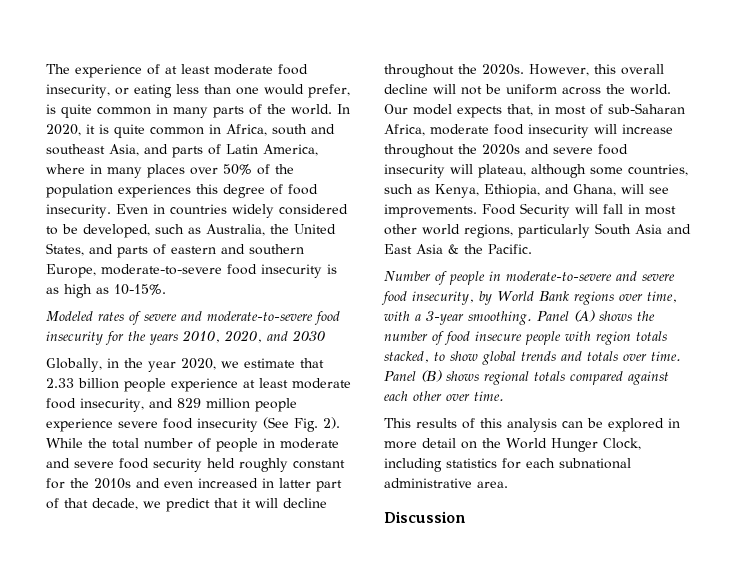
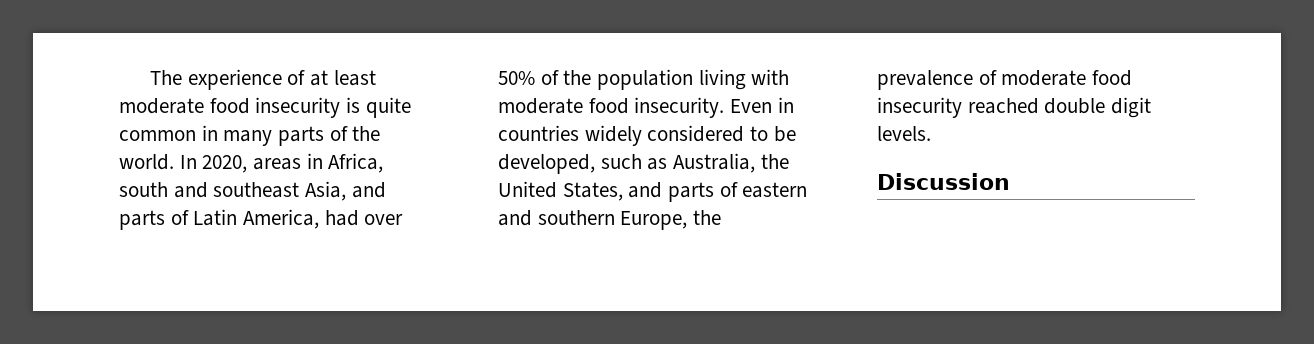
- The experience of at least moderate food insecurity, or eating less than one would prefer, is quite common in many parts of the world.
+ The experience of at least moderate food insecurity is quite common in many parts of the world.
- In 2020, it is quite common in Africa, south and southeast Asia, and parts of Latin America, where in many places over 50% of the population experiences this degree of food insecurity.
+ In 2020, areas in Africa, south and southeast Asia, and parts of Latin America, had over 50% of the population living with moderate food insecurity.
- Even in countries widely considered to be developed, such as Australia, the United States, and parts of eastern and southern Europe, moderate-to-severe food insecurity is as high as 10-15%.
- Modeled rates of severe and moderate-to-severe food insecurity for the years 2010, 2020, and 2030
- Globally, in the year 2020, we estimate that 2.33 billion people experience at least moderate food insecurity, and 829 million people experience severe food insecurity (See Fig. 2). While the total number of people in moderate and severe food security held roughly constant for the 2010s and even increased in latter part of that decade, we predict that it will decline throughout the 2020s. However, this overall decline will not be uniform across the world. Our model expects that, in most of sub-Saharan Africa, moderate food insecurity will increase throughout the 2020s and severe food insecurity will plateau, although some countries, such as Kenya, Ethiopia, and Ghana, will see improvements. Food Security will fall in most other world regions, particularly South Asia and East Asia & the Pacific.
- Number of people in moderate-to-severe and severe food insecurity, by World Bank regions over time, with a 3-year smoothing. Panel (A) shows the number of food insecure people with region totals stacked, to show global trends and totals over time. Panel (B) shows regional totals compared against each other over time.
- This results of this analysis can be explored in more detail on the World Hunger Clock, including statistics for each subnational administrative area.
+ Even in countries widely considered to be developed, such as Australia, the United States, and parts of eastern and southern Europe, the prevalence of moderate food insecurity reached double digit levels.

